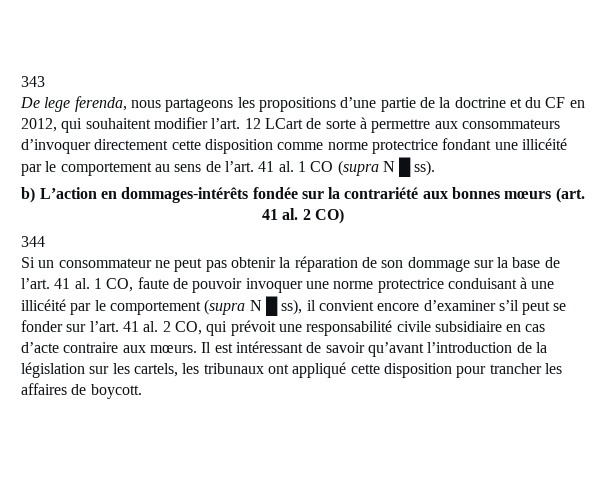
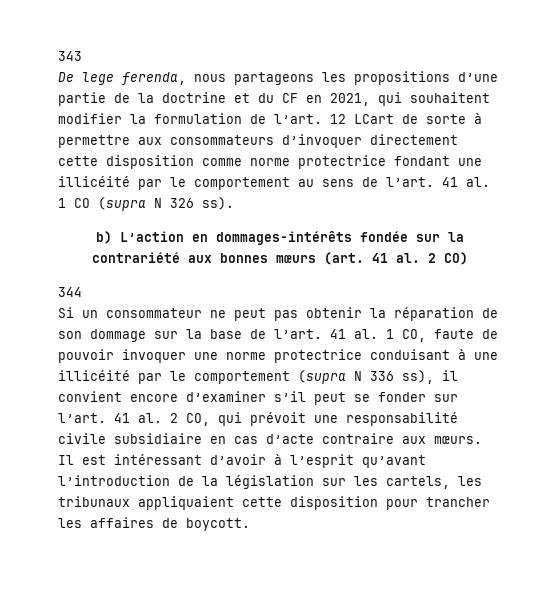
- De lege ferenda, nous partageons les propositions d’une partie de la doctrine et du CF en 2012, qui souhaitent modifier l’art.
+ De lege ferenda, nous partageons les propositions d’une partie de la doctrine et du CF en 2021, qui souhaitent modifier la formulation de l’art.
- 41 al. 1 CO (supra N █ ss).
+ 41 al. 1 CO (supra N 326 ss).
- 41 al. 1 CO, faute de pouvoir invoquer une norme protectrice conduisant à une illicéité par le comportement (supra N █ ss), il convient encore d’examiner s’il peut se fonder sur l’art.
+ 41 al. 1 CO, faute de pouvoir invoquer une norme protectrice conduisant à une illicéité par le comportement (supra N 336 ss), il convient encore d’examiner s’il peut se fonder sur l’art.
- Il est intéressant de savoir qu’avant l’introduction de la législation sur les cartels, les tribunaux ont appliqué cette disposition pour trancher les affaires de boycott.
+ Il est intéressant d’avoir à l’esprit qu’avant l’introduction de la législation sur les cartels, les tribunaux appliquaient cette disposition pour trancher les affaires de boycott.

